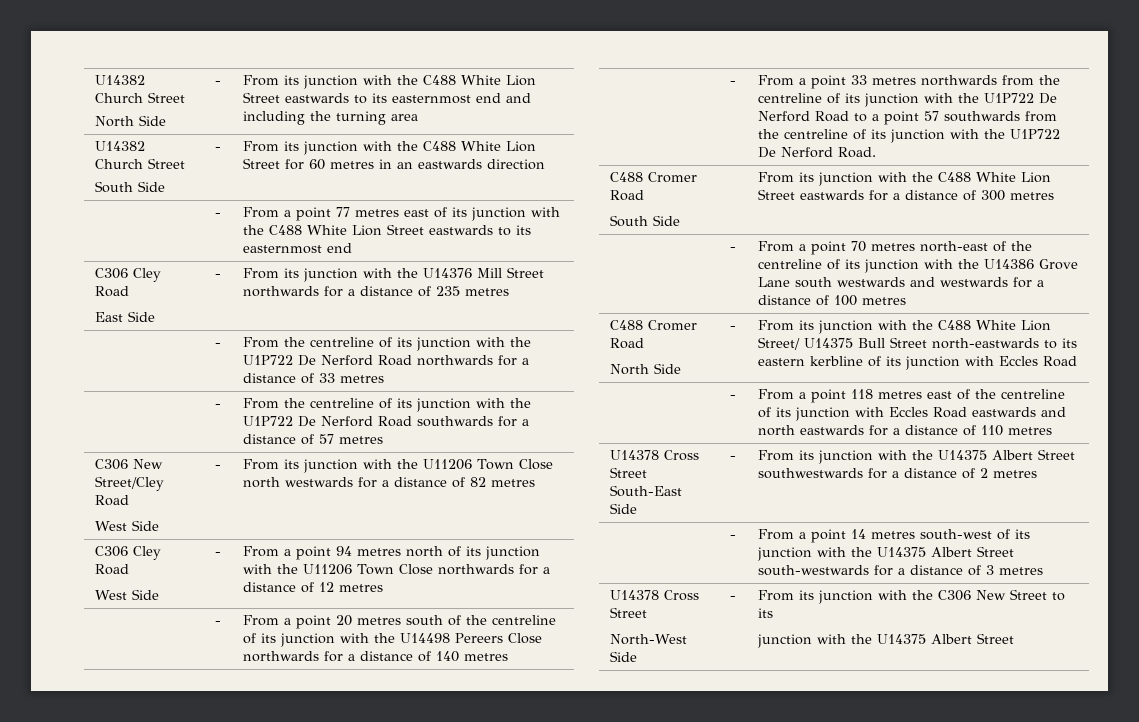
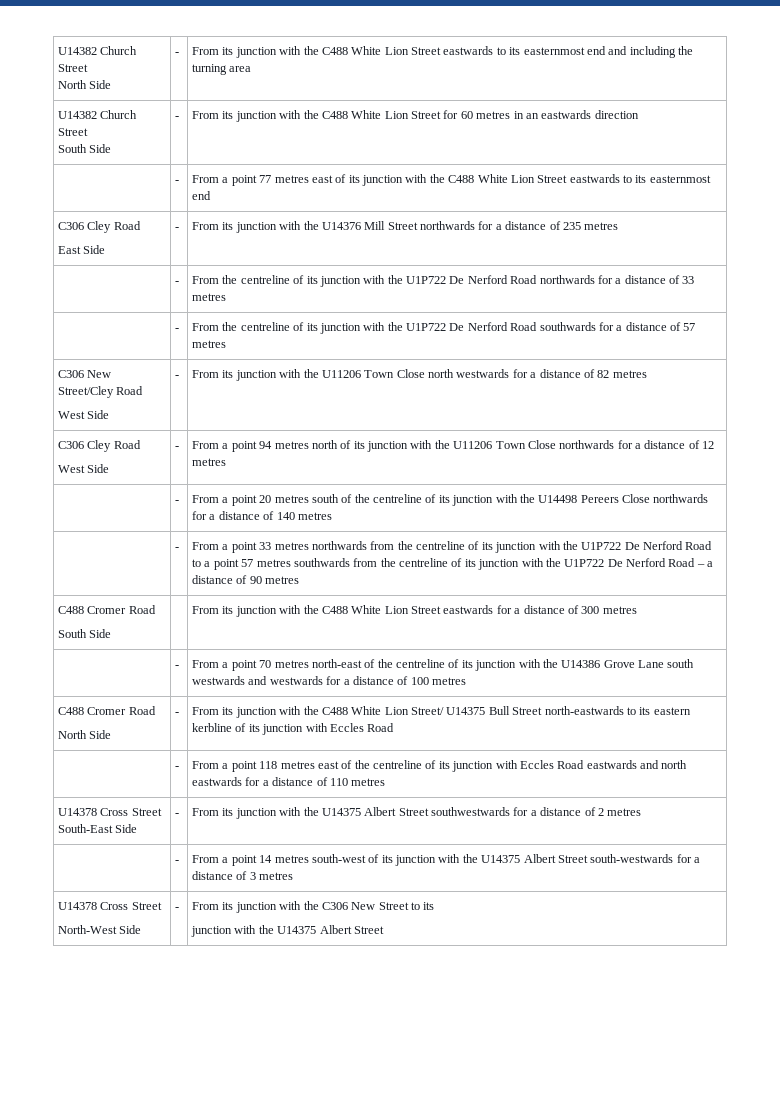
- From a point 33 metres northwards from the centreline of its junction with the U1P722 De Nerford Road to a point 57 southwards from the centreline of its junction with the U1P722 De Nerford Road.
+ From a point 33 metres northwards from the centreline of its junction with the U1P722 De Nerford Road to a point 57 metres southwards from the centreline of its junction with the U1P722 De Nerford Road – a distance of 90 metres

